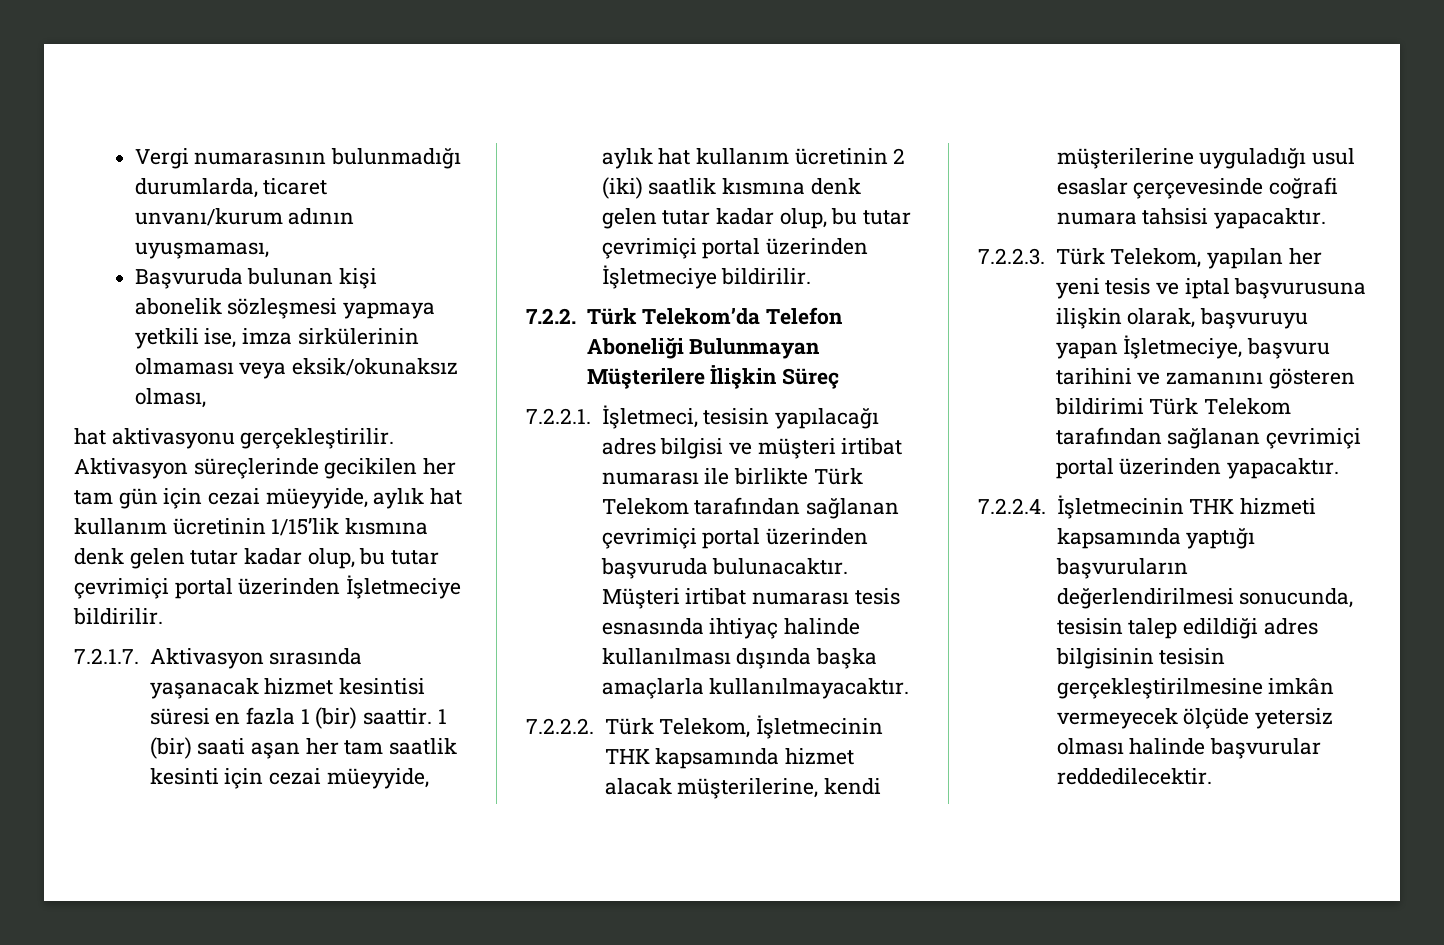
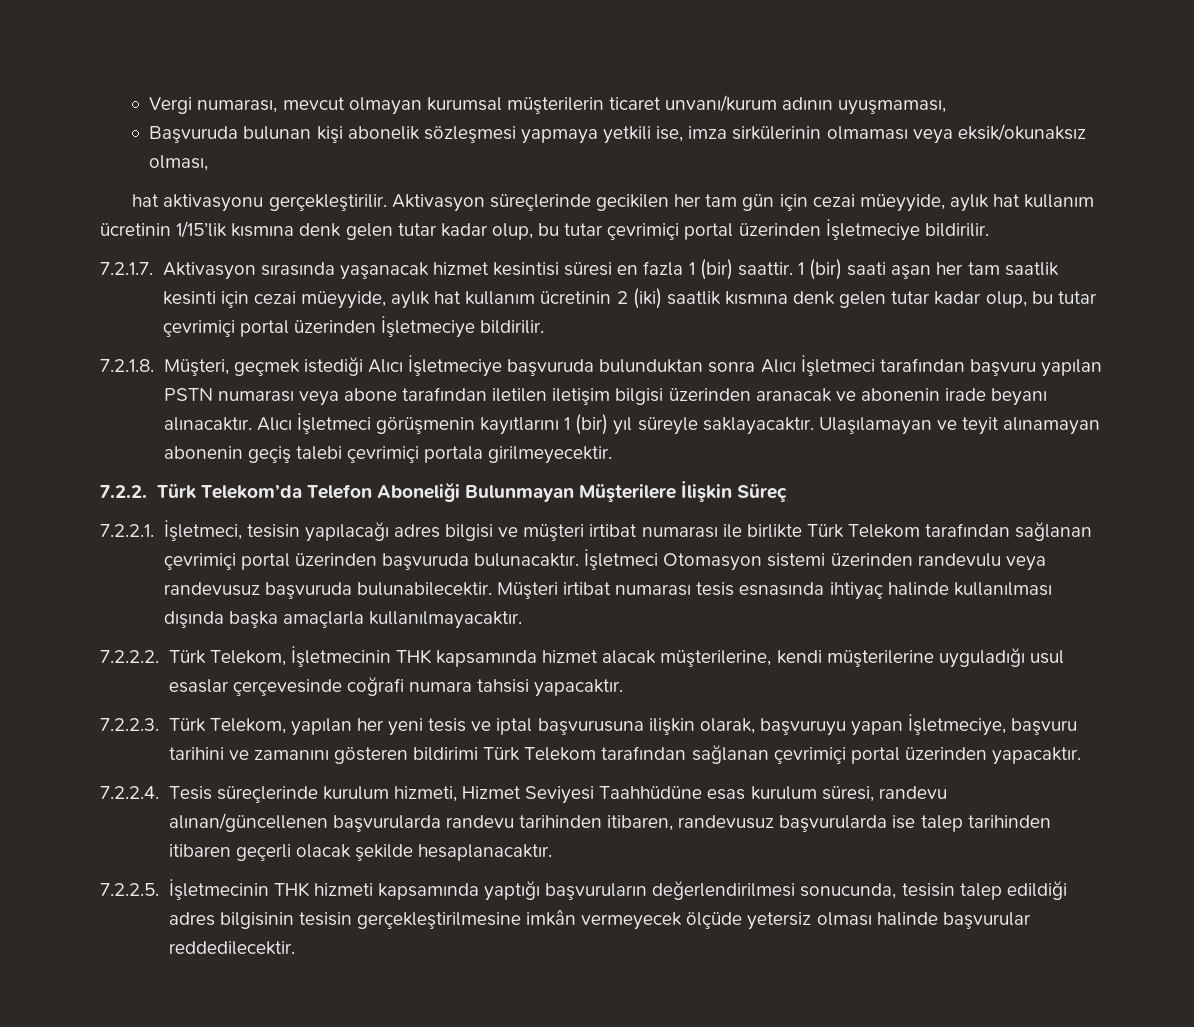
- Vergi numarasının bulunmadığı durumlarda, ticaret unvanı/kurum adının uyuşmaması,
+ Vergi numarası, mevcut olmayan kurumsal müşterilerin ticaret unvanı/kurum adının uyuşmaması,
+ 7.2.1.8. Müşteri, geçmek istediği Alıcı İşletmeciye başvuruda bulunduktan sonra Alıcı İşletmeci tarafından başvuru yapılan PSTN numarası veya abone tarafından iletilen iletişim bilgisi üzerinden aranacak ve abonenin irade beyanı alınacaktır. Alıcı İşletmeci görüşmenin kayıtlarını 1 (bir) yıl süreyle saklayacaktır. Ulaşılamayan ve teyit alınamayan abonenin geçiş talebi çevrimiçi portala girilmeyecektir.
+ İşletmeci Otomasyon sistemi üzerinden randevulu veya randevusuz başvuruda bulunabilecektir.
- 7.2.2.4. İşletmecinin THK hizmeti kapsamında yaptığı başvuruların değerlendirilmesi sonucunda, tesisin talep edildiği adres bilgisinin tesisin gerçekleştirilmesine imkân vermeyecek ölçüde yetersiz olması halinde başvurular reddedilecektir.
+ 7.2.2.4. Tesis süreçlerinde kurulum hizmeti, Hizmet Seviyesi Taahhüdüne esas kurulum süresi, randevu alınan/güncellenen başvurularda randevu tarihinden itibaren, randevusuz başvurularda ise talep tarihinden itibaren geçerli olacak şekilde hesaplanacaktır.
+ 7.2.2.5. İşletmecinin THK hizmeti kapsamında yaptığı başvuruların değerlendirilmesi sonucunda, tesisin talep edildiği adres bilgisinin tesisin gerçekleştirilmesine imkân vermeyecek ölçüde yetersiz olması halinde başvurular reddedilecektir.

